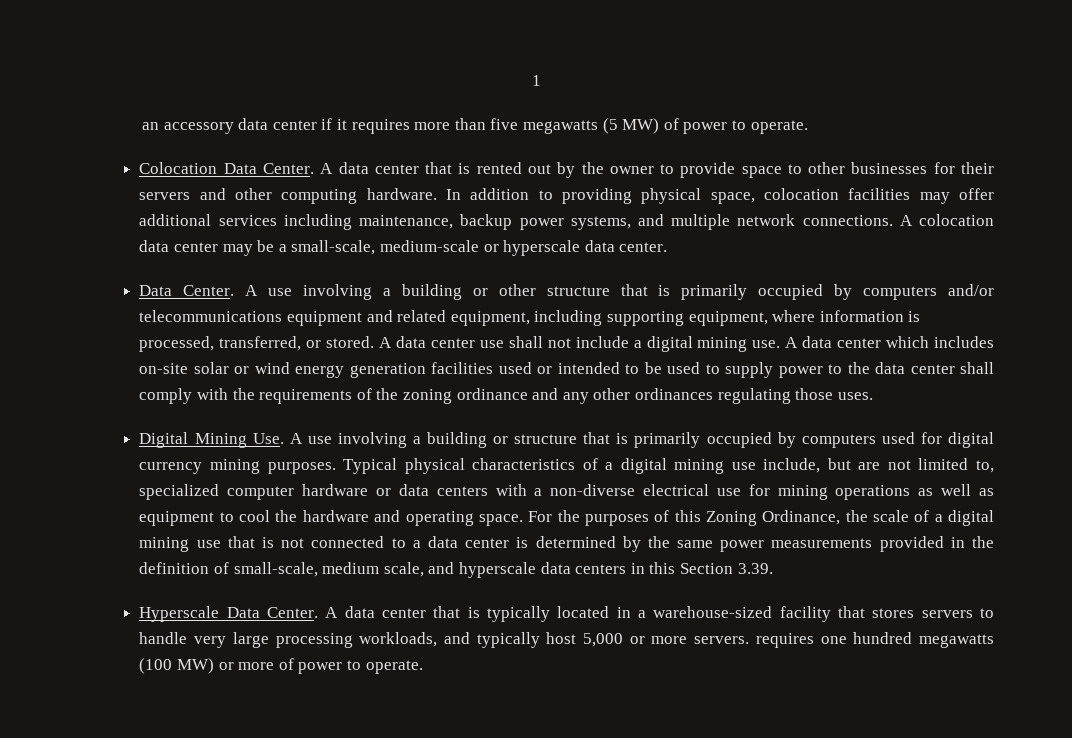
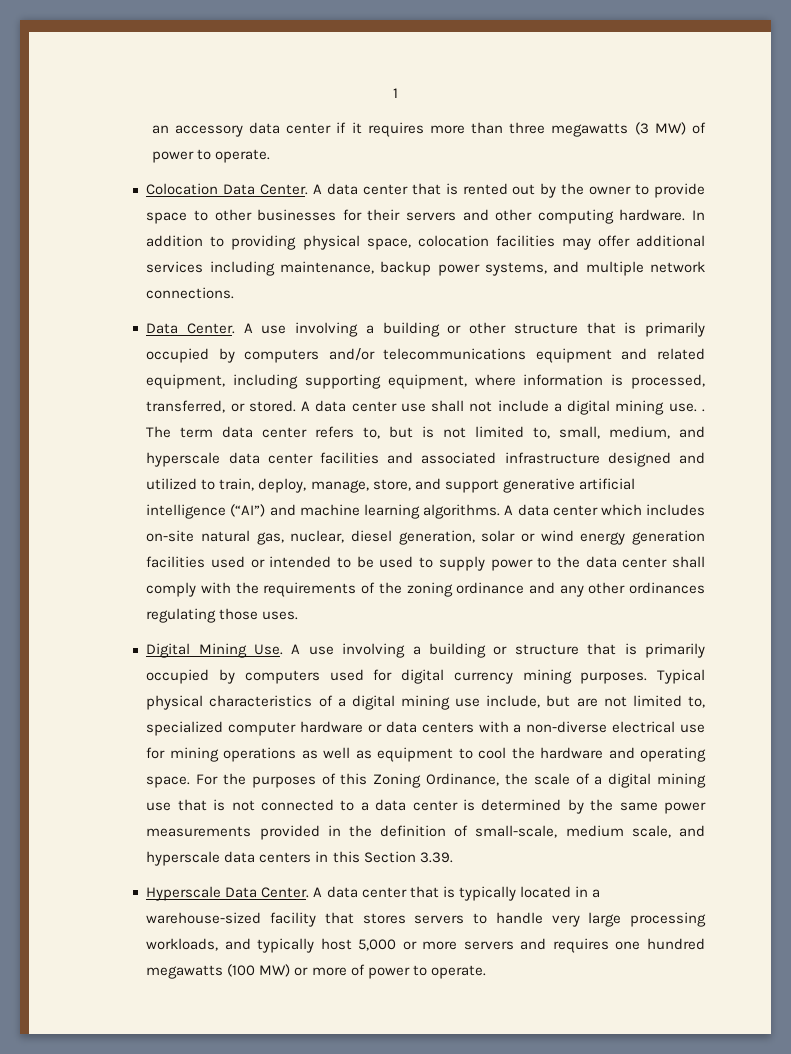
- an accessory data center if it requires more than five megawatts (5 MW) of power to operate.
+ an accessory data center if it requires more than three megawatts (3 MW) of power to operate.
- A colocation data center may be a small-scale, medium-scale or hyperscale data center.
- A data center use shall not include a digital mining use.
+ A data center use shall not include a digital mining use. . The term data center refers to, but is not limited to, small, medium, and hyperscale data center facilities and associated infrastructure designed and utilized to train, deploy, manage, store, and support generative artificial intelligence (“AI”) and machine learning algorithms.
- A data center which includes on-site solar or wind energy generation facilities used or intended to be used to supply power to the data center shall comply with the requirements of the zoning ordinance and any other ordinances regulating those uses.
+ A data center which includes on-site natural gas, nuclear, diesel generation, solar or wind energy generation facilities used or intended to be used to supply power to the data center shall comply with the requirements of the zoning ordinance and any other ordinances regulating those uses.
- A data center that is typically located in a warehouse-sized facility that stores servers to handle very large processing workloads, and typically host 5,000 or more servers. requires one hundred megawatts (100 MW) or more of power to operate.
+ A data center that is typically located in a warehouse-sized facility that stores servers to handle very large processing workloads, and typically host 5,000 or more servers and requires one hundred megawatts (100 MW) or more of power to operate.

